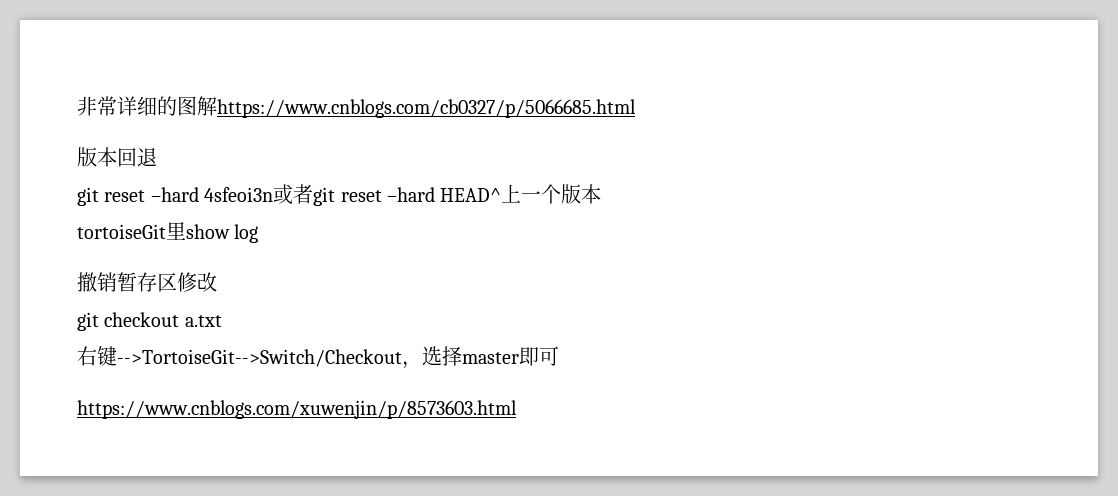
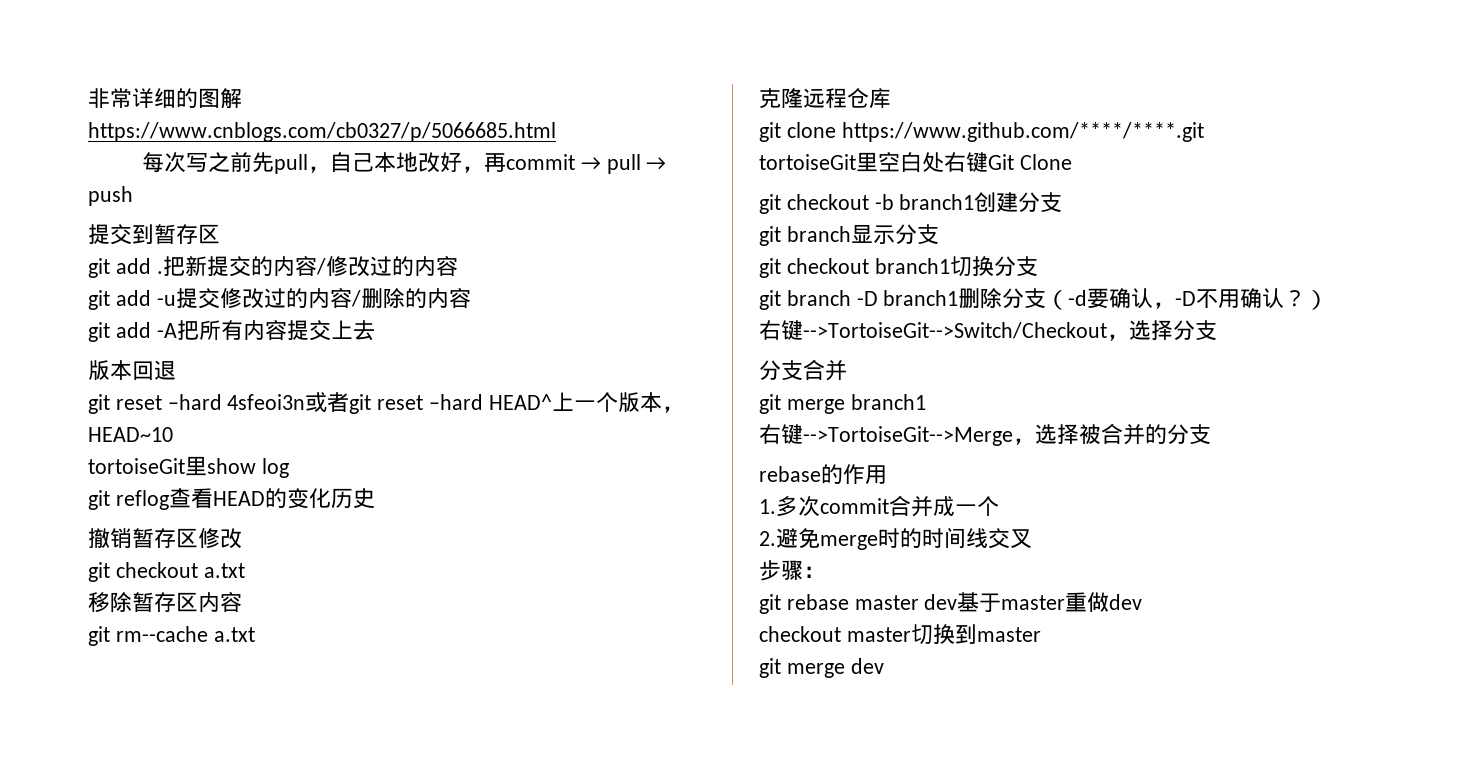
+ 每次写之前先pull，自己本地改好，再commit → pull → push
+ 提交到暂存区
+ git add .把新提交的内容/修改过的内容
+ git add -u提交修改过的内容/删除的内容
+ git add -A把所有内容提交上去
- git reset –hard 4sfeoi3n或者git reset –hard HEAD^上一个版本
+ git reset –hard 4sfeoi3n或者git reset –hard HEAD^上一个版本，HEAD~10
+ git reflog查看HEAD的变化历史
- 右键-->TortoiseGit-->Switch/Checkout，选择master即可
- https://www.cnblogs.com/xuwenjin/p/8573603.html
+ 移除暂存区内容
+ git rm--cache a.txt
+ 克隆远程仓库
+ git clone https://www.github.com/****/****.git
+ tortoiseGit里空白处右键Git Clone
+ git checkout -b branch1创建分支
+ git branch显示分支
+ git checkout branch1切换分支
+ git branch -D branch1删除分支（-d要确认，-D不用确认？）
+ 右键-->TortoiseGit-->Switch/Checkout，选择分支
+ 分支合并
+ git merge branch1
+ 右键-->TortoiseGit-->Merge，选择被合并的分支
+ rebase的作用
+ 1.多次commit合并成一个
+ 2.避免merge时的时间线交叉
+ 步骤：
+ git rebase master dev基于master重做dev
+ checkout master切换到master
+ git merge dev

